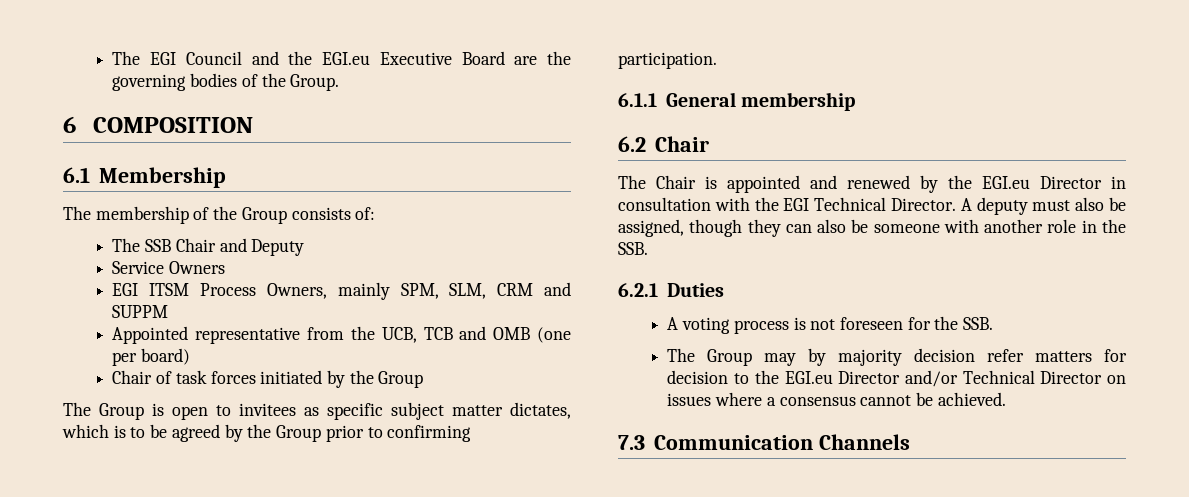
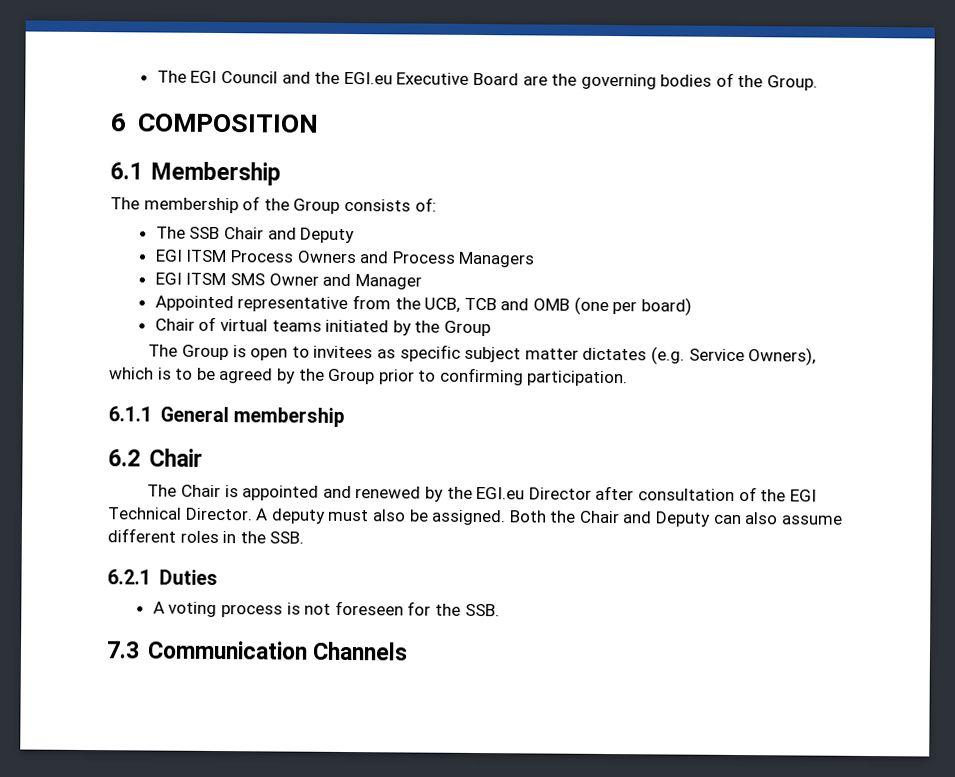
- Service Owners
- EGI ITSM Process Owners, mainly SPM, SLM, CRM and SUPPM
+ EGI ITSM Process Owners and Process Managers
+ EGI ITSM SMS Owner and Manager
- Chair of task forces initiated by the Group
+ Chair of virtual teams initiated by the Group
- The Group is open to invitees as specific subject matter dictates, which is to be agreed by the Group prior to confirming participation.
+ The Group is open to invitees as specific subject matter dictates (e.g. Service Owners), which is to be agreed by the Group prior to confirming participation.
- The Chair is appointed and renewed by the EGI.eu Director in consultation with the EGI Technical Director.
+ The Chair is appointed and renewed by the EGI.eu Director after consultation of the EGI Technical Director.
- A deputy must also be assigned, though they can also be someone with another role in the SSB.
+ A deputy must also be assigned. Both the Chair and Deputy can also assume different roles in the SSB.
- The Group may by majority decision refer matters for decision to the EGI.eu Director and/or Technical Director on issues where a consensus cannot be achieved.

